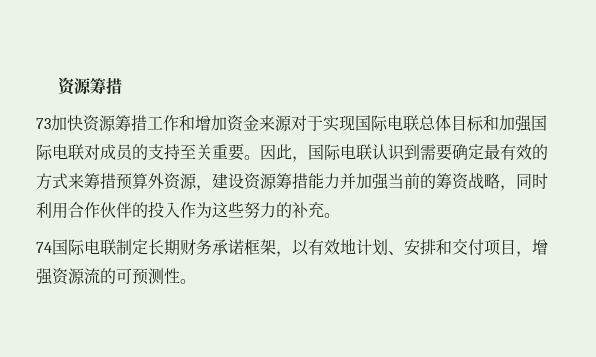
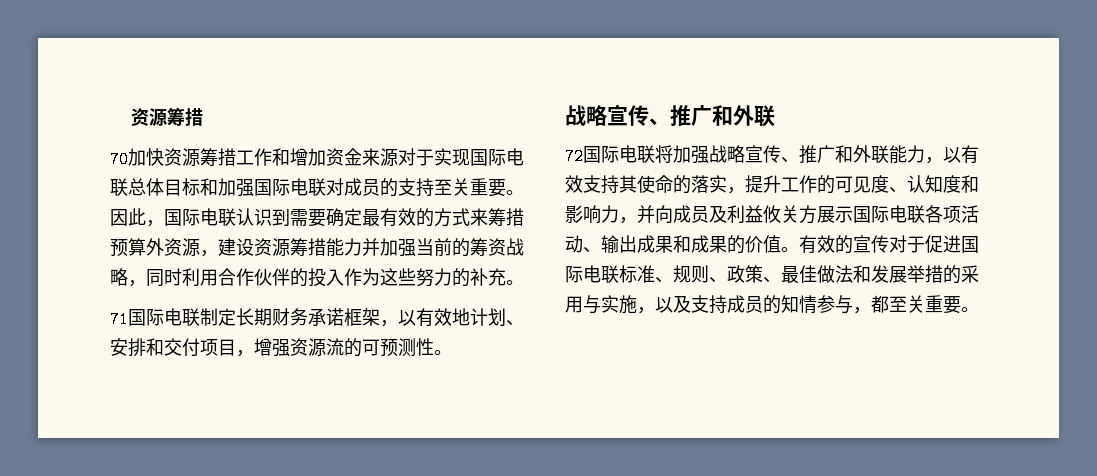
- 73加快资源筹措工作和增加资金来源对于实现国际电联总体目标和加强国际电联对成员的支持至关重要。
+ 70加快资源筹措工作和增加资金来源对于实现国际电联总体目标和加强国际电联对成员的支持至关重要。
- 74国际电联制定长期财务承诺框架，以有效地计划、安排和交付项目，增强资源流的可预测性。
+ 71国际电联制定长期财务承诺框架，以有效地计划、安排和交付项目，增强资源流的可预测性。
+ 战略宣传、推广和外联
+ 72国际电联将加强战略宣传、推广和外联能力，以有效支持其使命的落实，提升工作的可见度、认知度和影响力，并向成员及利益攸关方展示国际电联各项活动、输出成果和成果的价值。有效的宣传对于促进国际电联标准、规则、政策、最佳做法和发展举措的采用与实施，以及支持成员的知情参与，都至关重要。

